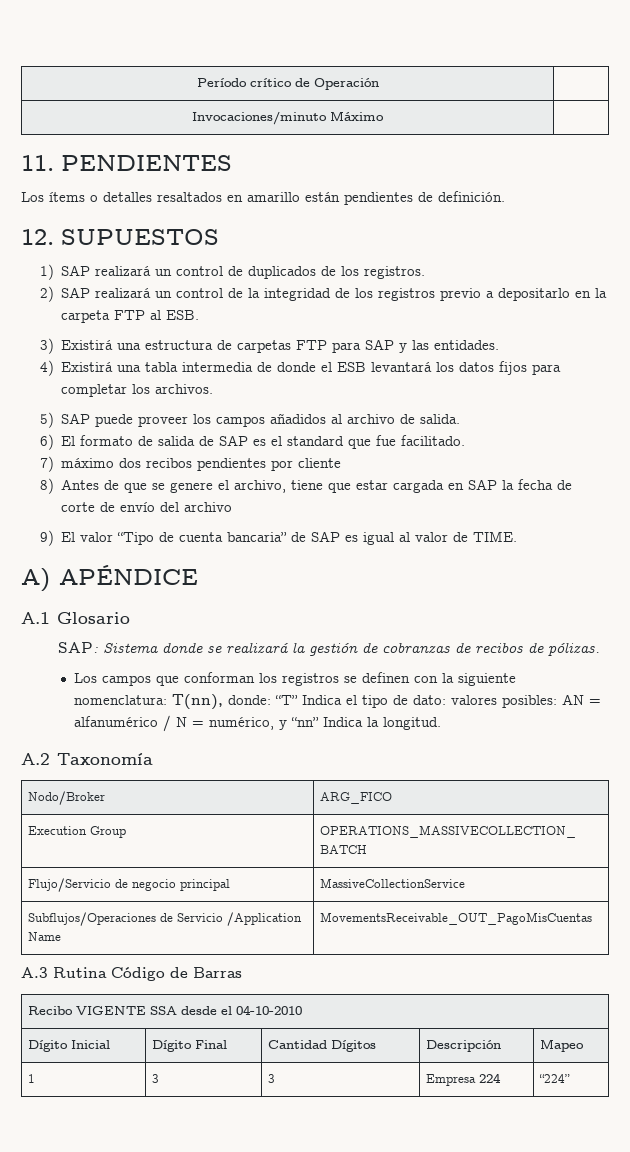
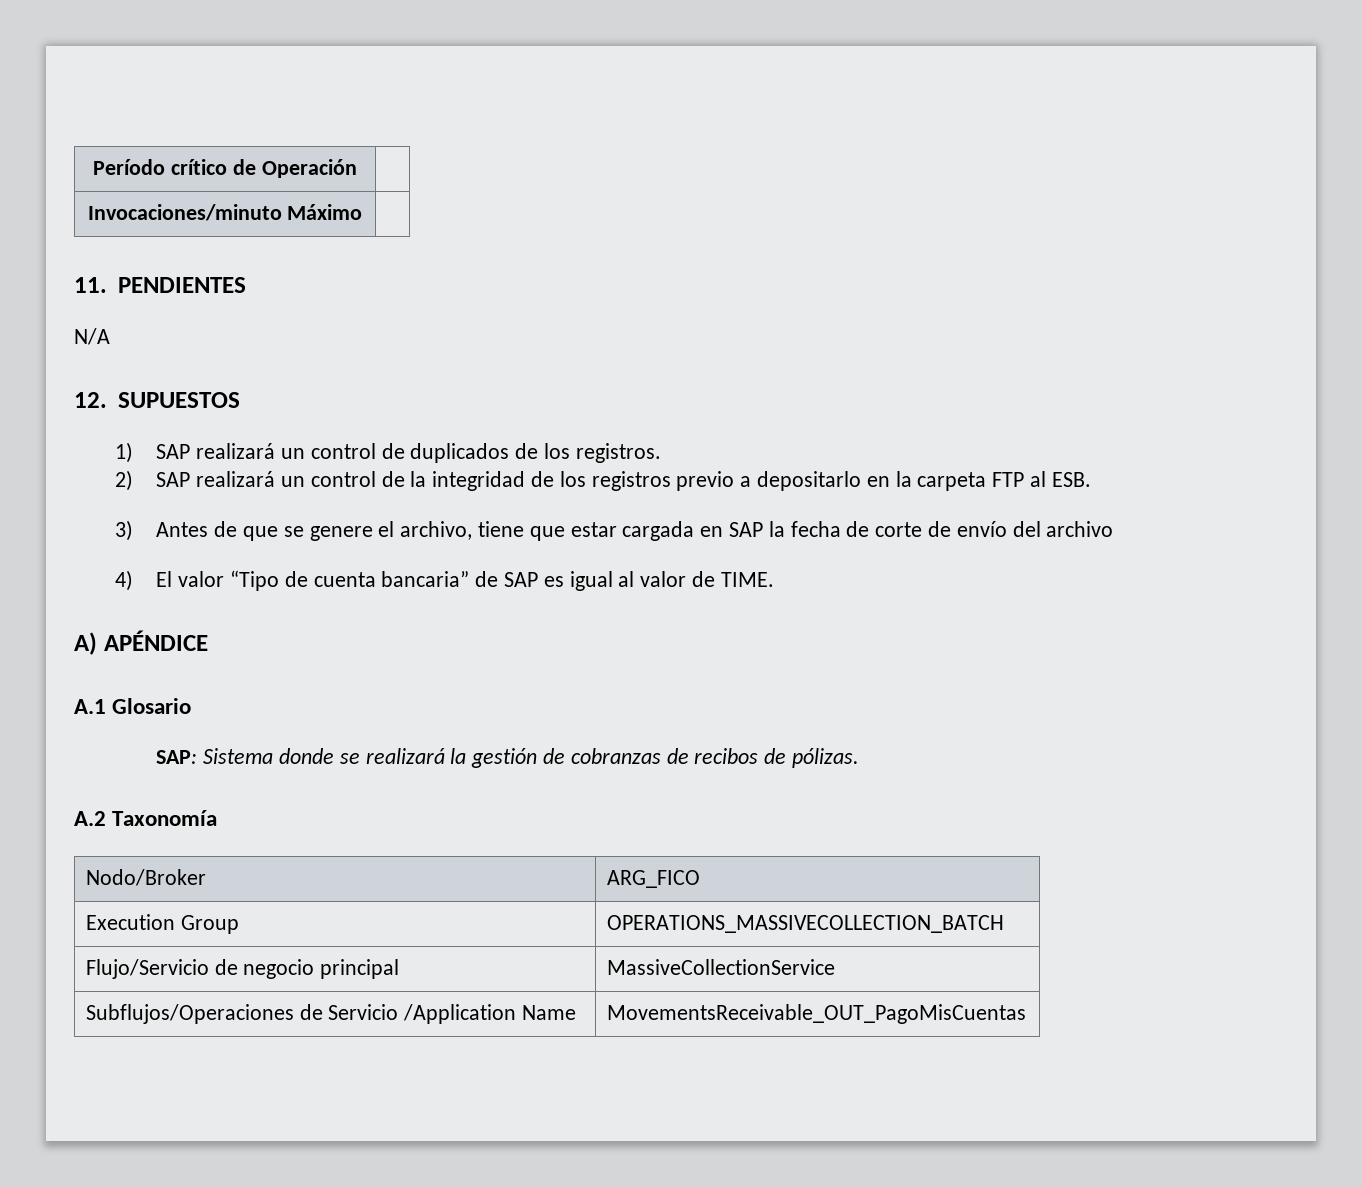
- Los ítems o detalles resaltados en amarillo están pendientes de definición.
+ N/A
- 3) Existirá una estructura de carpetas FTP para SAP y las entidades.
- 4) Existirá una tabla intermedia de donde el ESB levantará los datos fijos para completar los archivos.
- 5) SAP puede proveer los campos añadidos al archivo de salida.
- 6) El formato de salida de SAP es el standard que fue facilitado.
- 7) máximo dos recibos pendientes por cliente
- 8) Antes de que se genere el archivo, tiene que estar cargada en SAP la fecha de corte de envío del archivo
+ 3) Antes de que se genere el archivo, tiene que estar cargada en SAP la fecha de corte de envío del archivo
- 9) El valor “Tipo de cuenta bancaria” de SAP es igual al valor de TIME.
+ 4) El valor “Tipo de cuenta bancaria” de SAP es igual al valor de TIME.
- Los campos que conforman los registros se definen con la siguiente nomenclatura: T(nn), donde: “T” Indica el tipo de dato: valores posibles: AN = alfanumérico / N = numérico, y “nn” Indica la longitud.
- A.3 Rutina Código de Barras
- Recibo VIGENTE SSA desde el 04-10-2010
- Dígito Inicial | Dígito Final | Cantidad Dígitos | Descripción | Mapeo
- 1 | 3 | 3 | Empresa 224 | “224”

